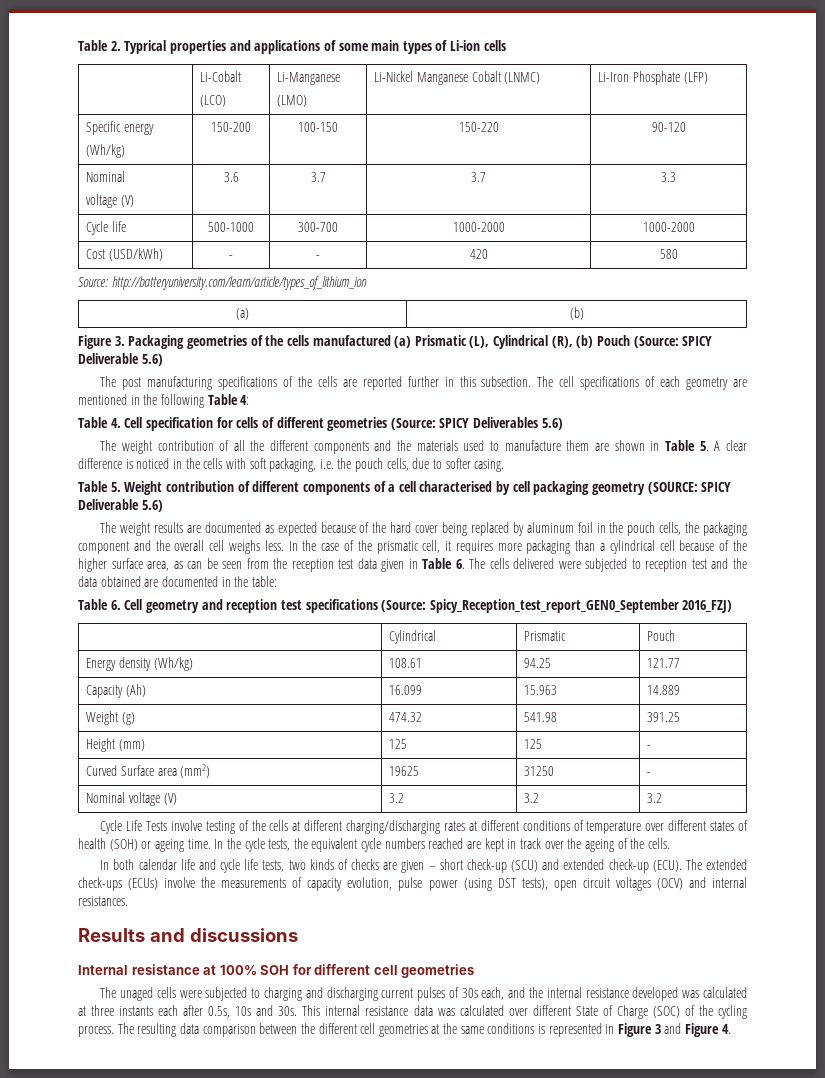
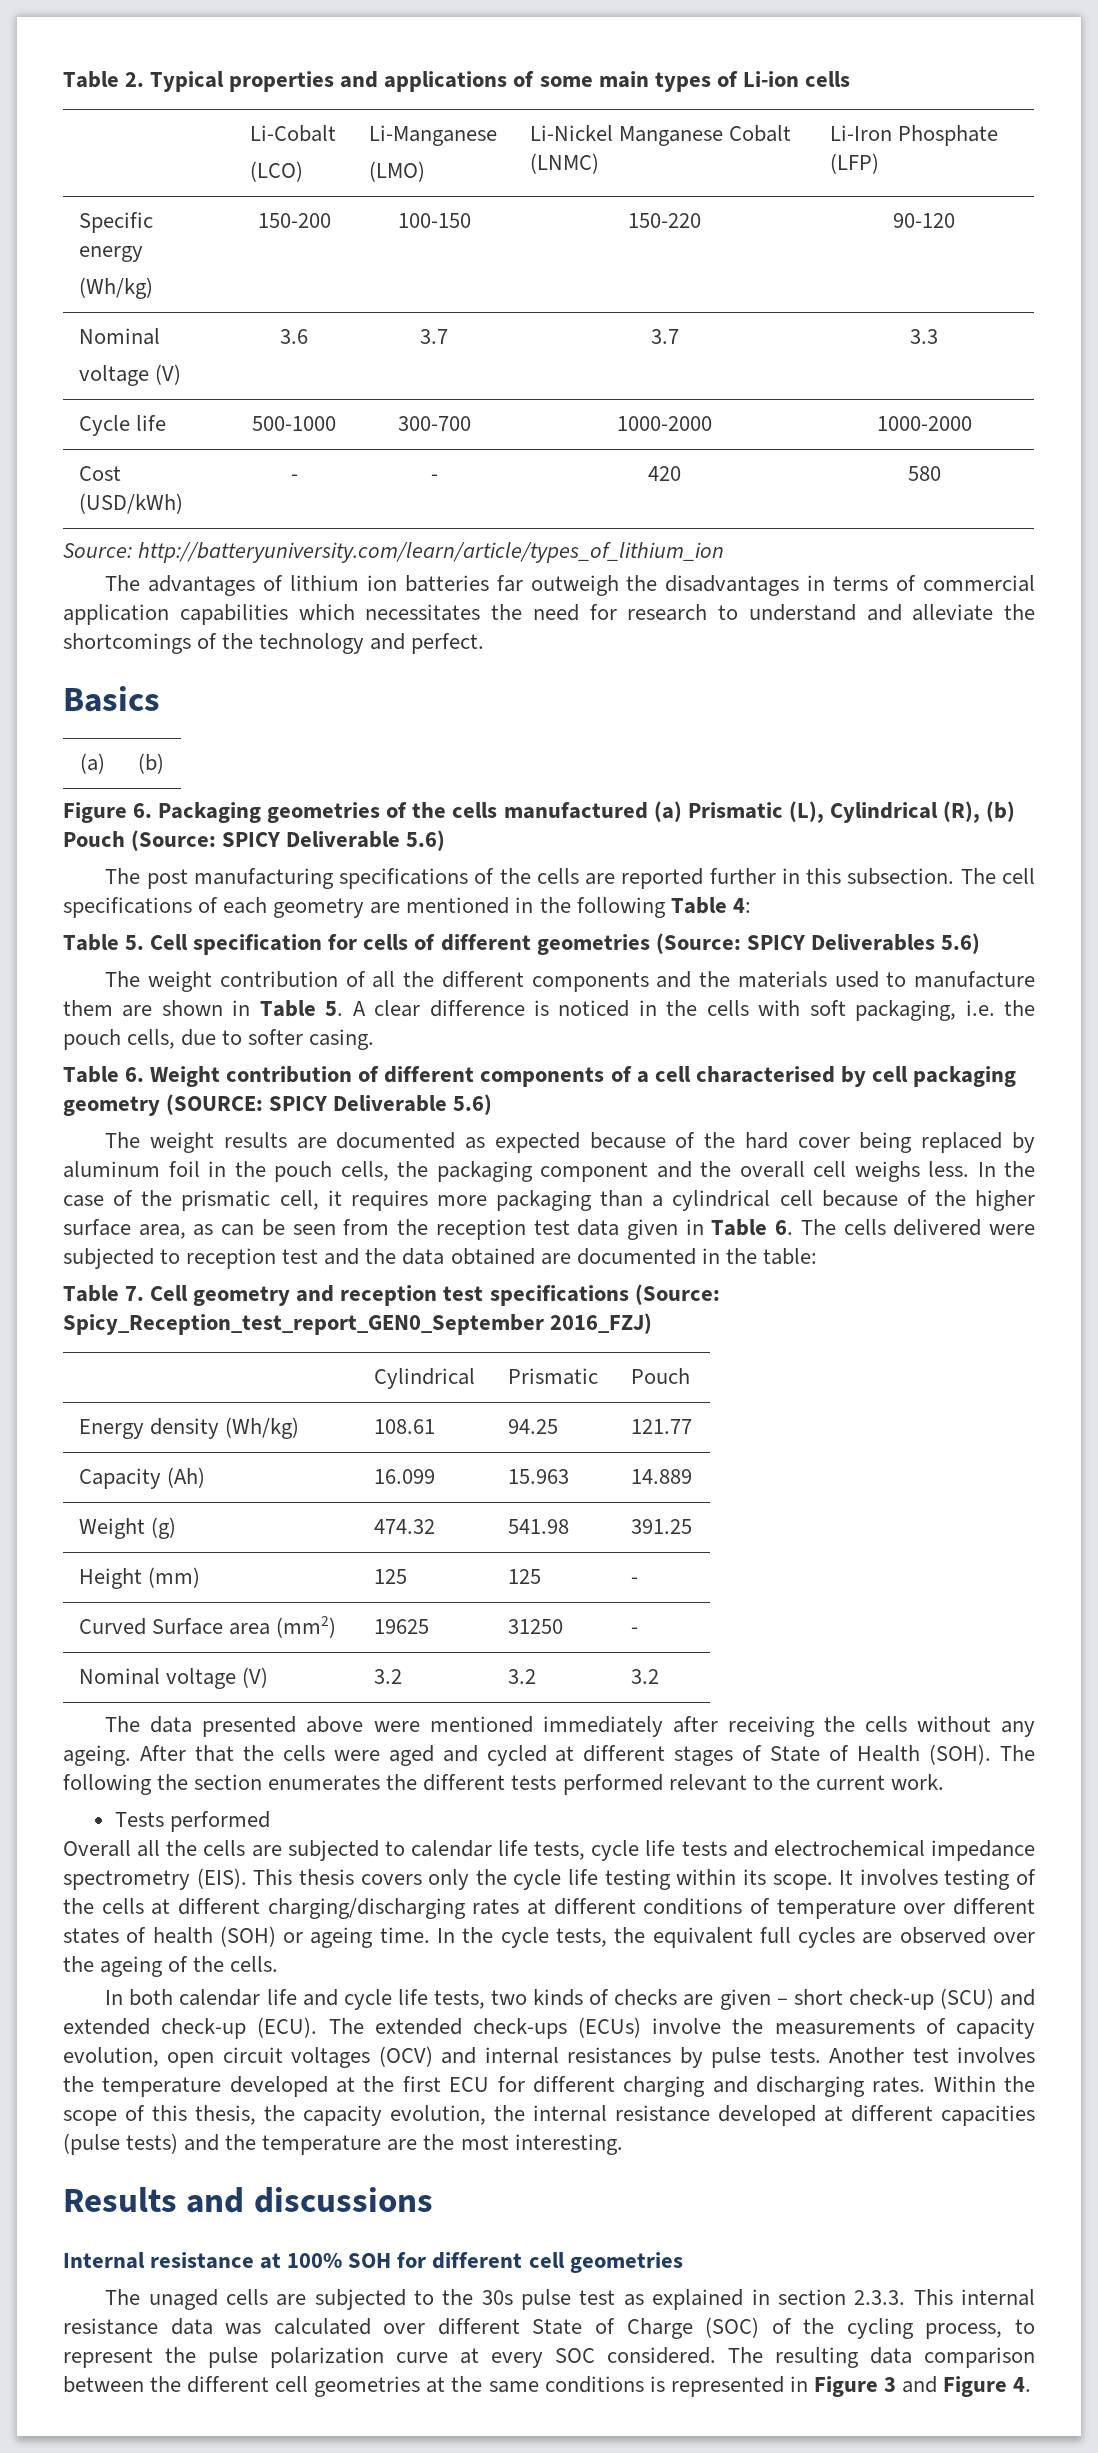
- Table 2. Typrical properties and applications of some main types of Li-ion cells
+ Table 2. Typical properties and applications of some main types of Li-ion cells
+ The advantages of lithium ion batteries far outweigh the disadvantages in terms of commercial application capabilities which necessitates the need for research to understand and alleviate the shortcomings of the technology and perfect.
+ Basics
- Figure 3. Packaging geometries of the cells manufactured (a) Prismatic (L), Cylindrical (R), (b) Pouch (Source: SPICY Deliverable 5.6)
+ Figure 6. Packaging geometries of the cells manufactured (a) Prismatic (L), Cylindrical (R), (b) Pouch (Source: SPICY Deliverable 5.6)
- Table 4. Cell specification for cells of different geometries (Source: SPICY Deliverables 5.6)
+ Table 5. Cell specification for cells of different geometries (Source: SPICY Deliverables 5.6)
- Table 5. Weight contribution of different components of a cell characterised by cell packaging geometry (SOURCE: SPICY Deliverable 5.6)
+ Table 6. Weight contribution of different components of a cell characterised by cell packaging geometry (SOURCE: SPICY Deliverable 5.6)
- Table 6. Cell geometry and reception test specifications (Source: Spicy_Reception_test_report_GEN0_September 2016_FZJ)
+ Table 7. Cell geometry and reception test specifications (Source: Spicy_Reception_test_report_GEN0_September 2016_FZJ)
- Cycle Life Tests involve testing of the cells at different charging/discharging rates at different conditions of temperature over different states of health (SOH) or ageing time.
+ The data presented above were mentioned immediately after receiving the cells without any ageing. After that the cells were aged and cycled at different stages of State of Health (SOH). The following the section enumerates the different tests performed relevant to the current work.
+ Tests performed
+ Overall all the cells are subjected to calendar life tests, cycle life tests and electrochemical impedance spectrometry (EIS). This thesis covers only the cycle life testing within its scope. It involves testing of the cells at different charging/discharging rates at different conditions of temperature over different states of health (SOH) or ageing time.
- In the cycle tests, the equivalent cycle numbers reached are kept in track over the ageing of the cells.
+ In the cycle tests, the equivalent full cycles are observed over the ageing of the cells.
- The extended check-ups (ECUs) involve the measurements of capacity evolution, pulse power (using DST tests), open circuit voltages (OCV) and internal resistances.
+ The extended check-ups (ECUs) involve the measurements of capacity evolution, open circuit voltages (OCV) and internal resistances by pulse tests. Another test involves the temperature developed at the first ECU for different charging and discharging rates. Within the scope of this thesis, the capacity evolution, the internal resistance developed at different capacities (pulse tests) and the temperature are the most interesting.
- The unaged cells were subjected to charging and discharging current pulses of 30s each, and the internal resistance developed was calculated at three instants each after 0.5s, 10s and 30s. This internal resistance data was calculated over different State of Charge (SOC) of the cycling process.
+ The unaged cells are subjected to the 30s pulse test as explained in section 2.3.3. This internal resistance data was calculated over different State of Charge (SOC) of the cycling process, to represent the pulse polarization curve at every SOC considered.

